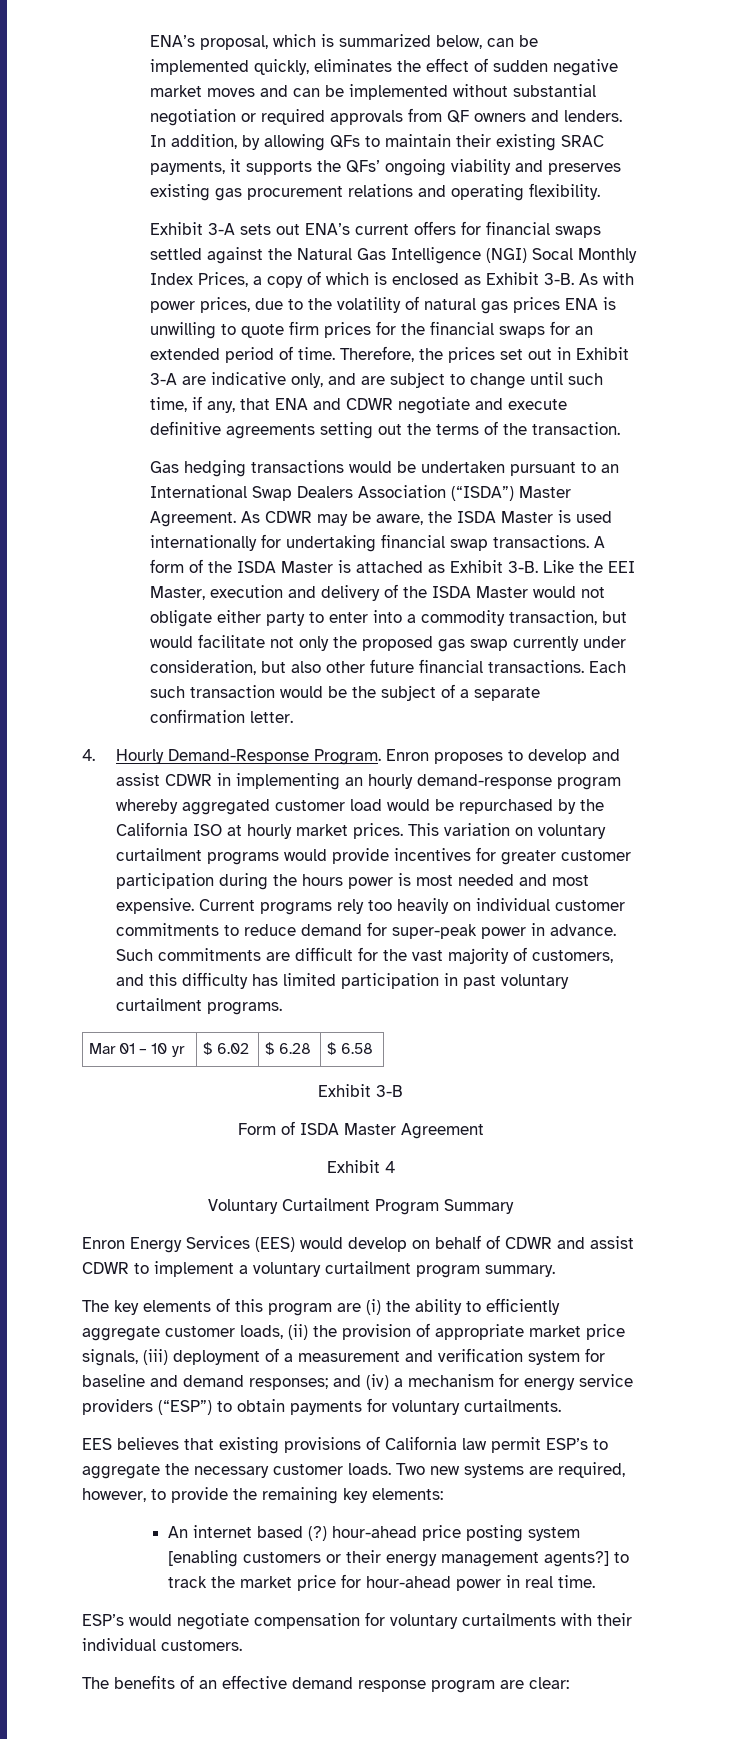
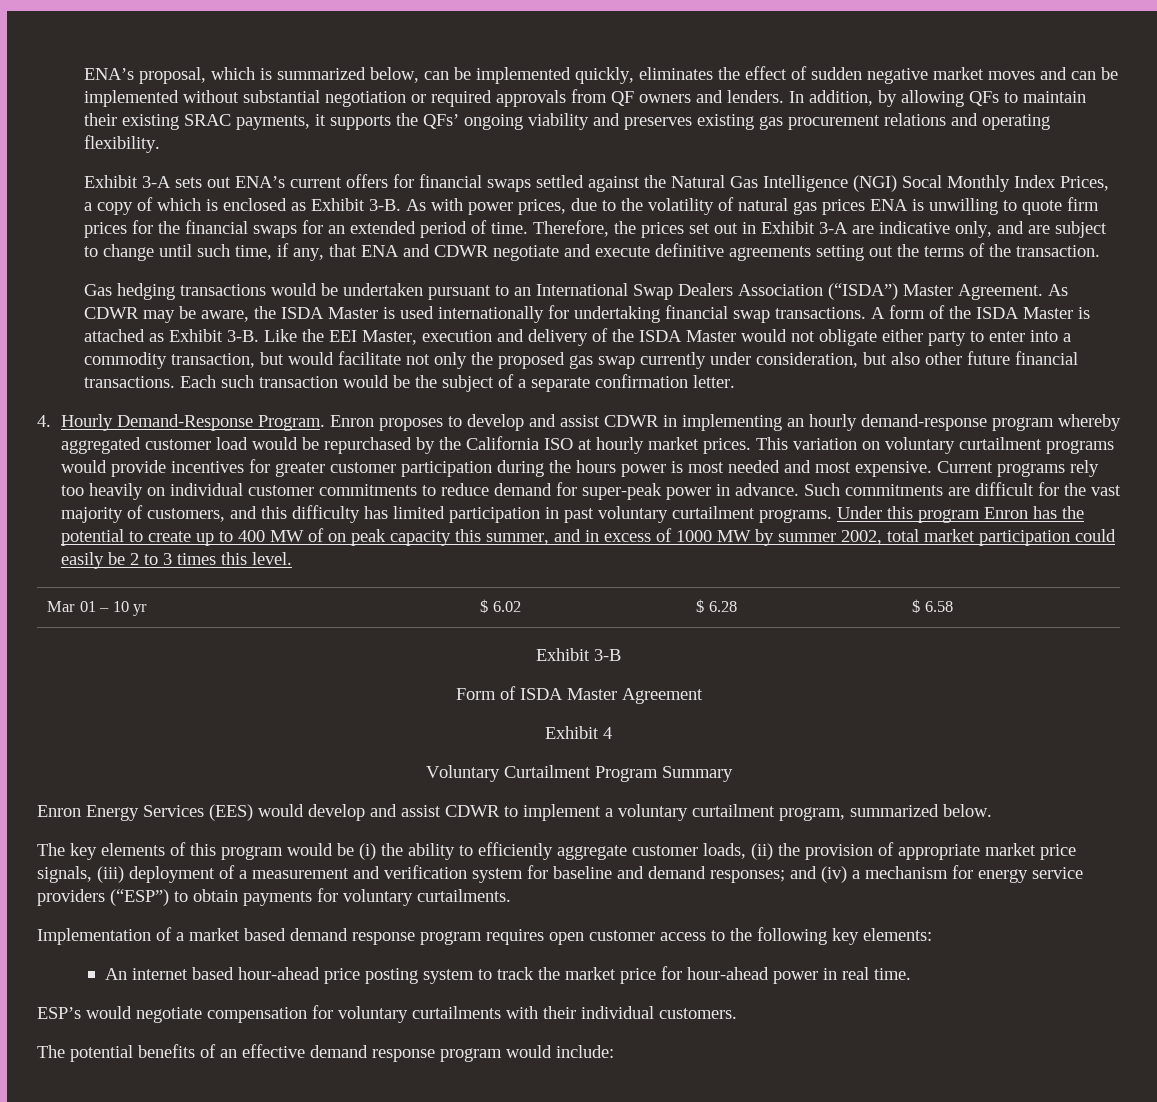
+ Under this program Enron has the potential to create up to 400 MW of on peak capacity this summer, and in excess of 1000 MW by summer 2002, total market participation could easily be 2 to 3 times this level.
- Enron Energy Services (EES) would develop on behalf of CDWR and assist CDWR to implement a voluntary curtailment program summary.
+ Enron Energy Services (EES) would develop and assist CDWR to implement a voluntary curtailment program, summarized below.
- The key elements of this program are (i) the ability to efficiently aggregate customer loads, (ii) the provision of appropriate market price signals, (iii) deployment of a measurement and verification system for baseline and demand responses; and (iv) a mechanism for energy service providers (“ESP”) to obtain payments for voluntary curtailments.
+ The key elements of this program would be (i) the ability to efficiently aggregate customer loads, (ii) the provision of appropriate market price signals, (iii) deployment of a measurement and verification system for baseline and demand responses; and (iv) a mechanism for energy service providers (“ESP”) to obtain payments for voluntary curtailments.
- EES believes that existing provisions of California law permit ESP’s to aggregate the necessary customer loads. Two new systems are required, however, to provide the remaining key elements:
+ Implementation of a market based demand response program requires open customer access to the following key elements:
- An internet based (?) hour-ahead price posting system [enabling customers or their energy management agents?] to track the market price for hour-ahead power in real time.
+ An internet based hour-ahead price posting system to track the market price for hour-ahead power in real time.
- The benefits of an effective demand response program are clear:
+ The potential benefits of an effective demand response program would include:

